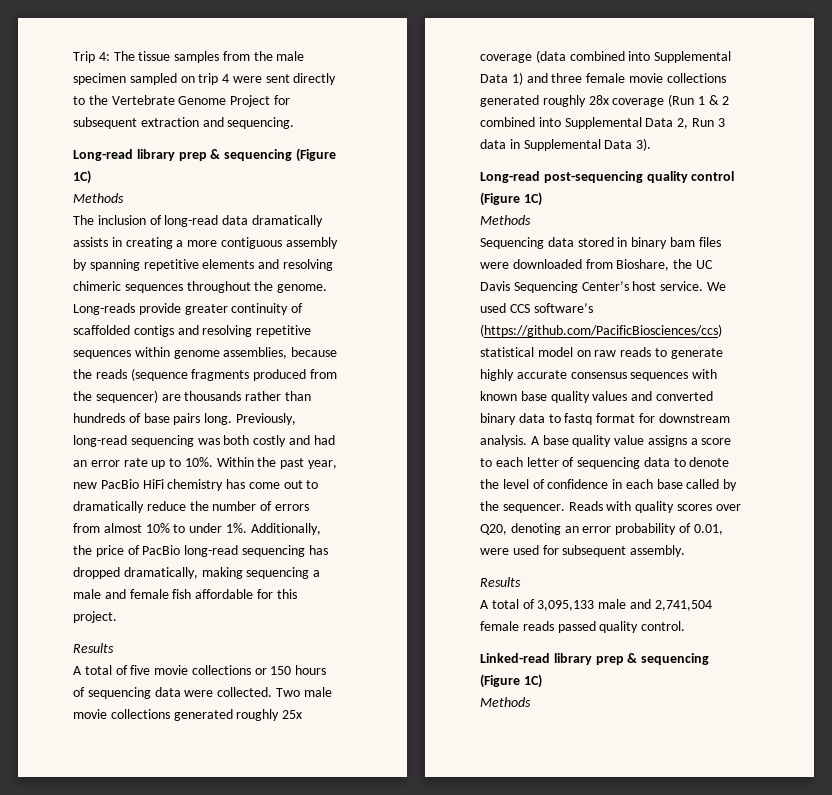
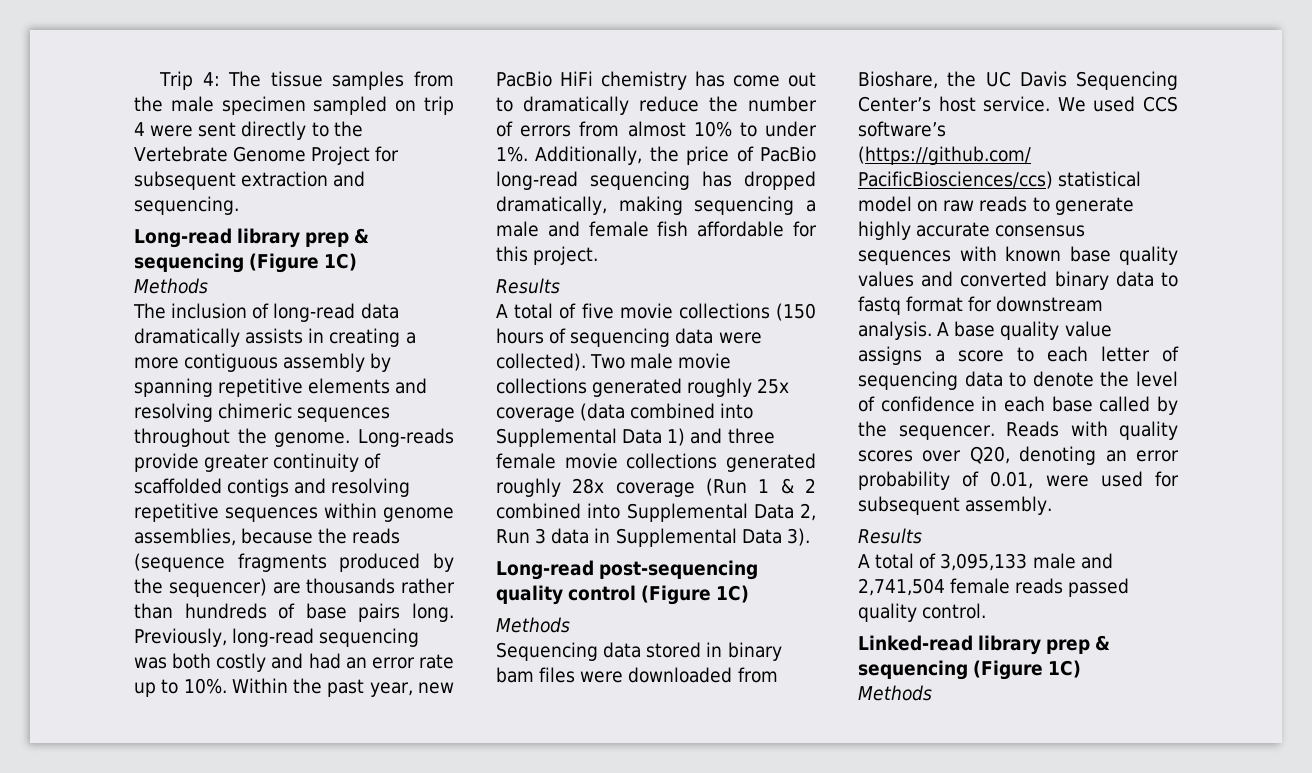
- Long-reads provide greater continuity of scaffolded contigs and resolving repetitive sequences within genome assemblies, because the reads (sequence fragments produced from the sequencer) are thousands rather than hundreds of base pairs long.
+ Long-reads provide greater continuity of scaffolded contigs and resolving repetitive sequences within genome assemblies, because the reads (sequence fragments produced by the sequencer) are thousands rather than hundreds of base pairs long.
- A total of five movie collections or 150 hours of sequencing data were collected.
+ A total of five movie collections (150 hours of sequencing data were collected).

